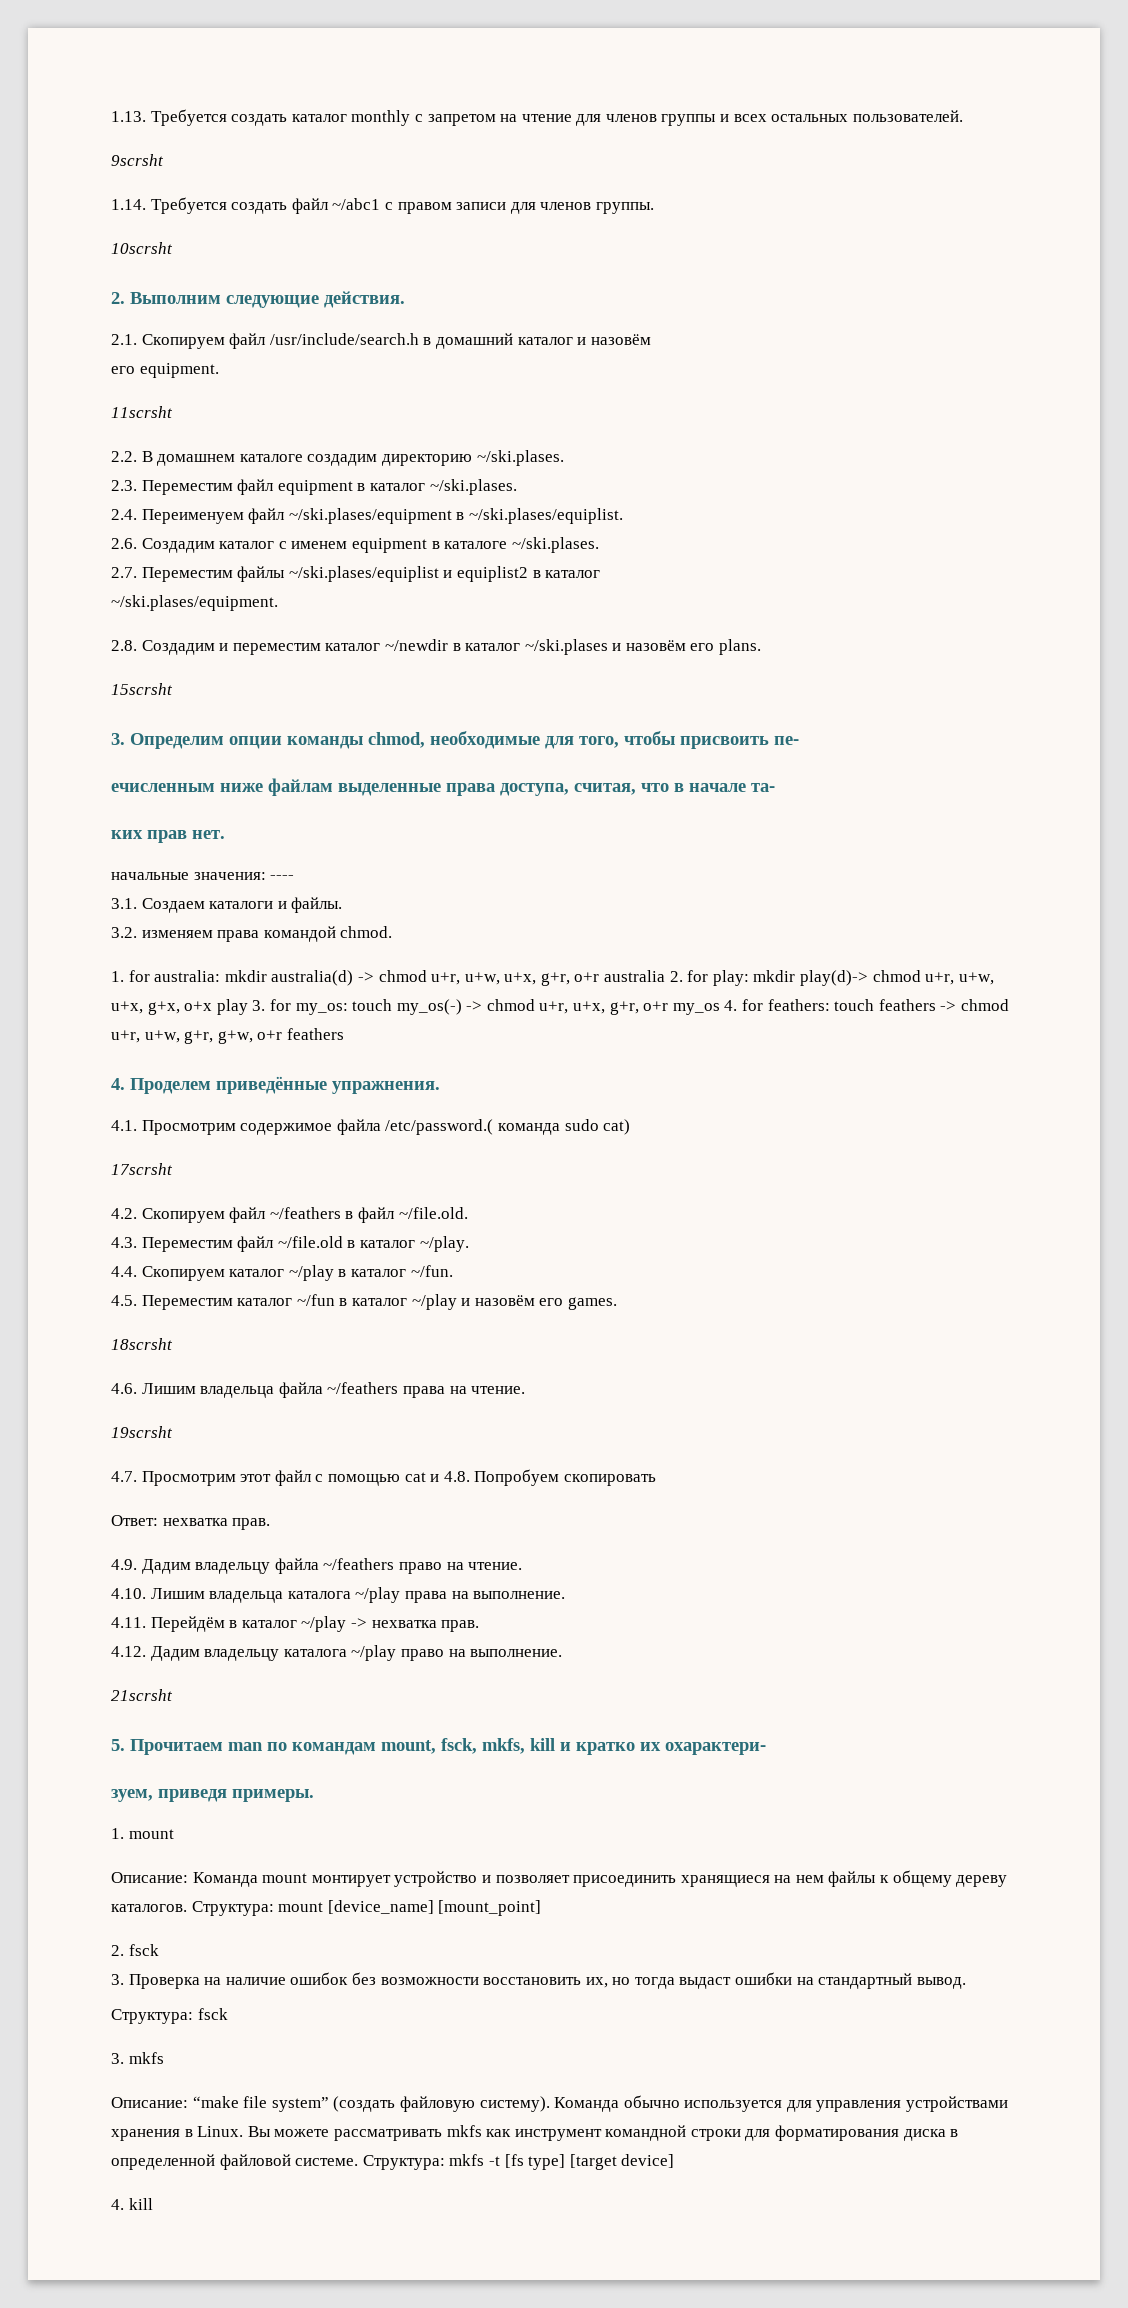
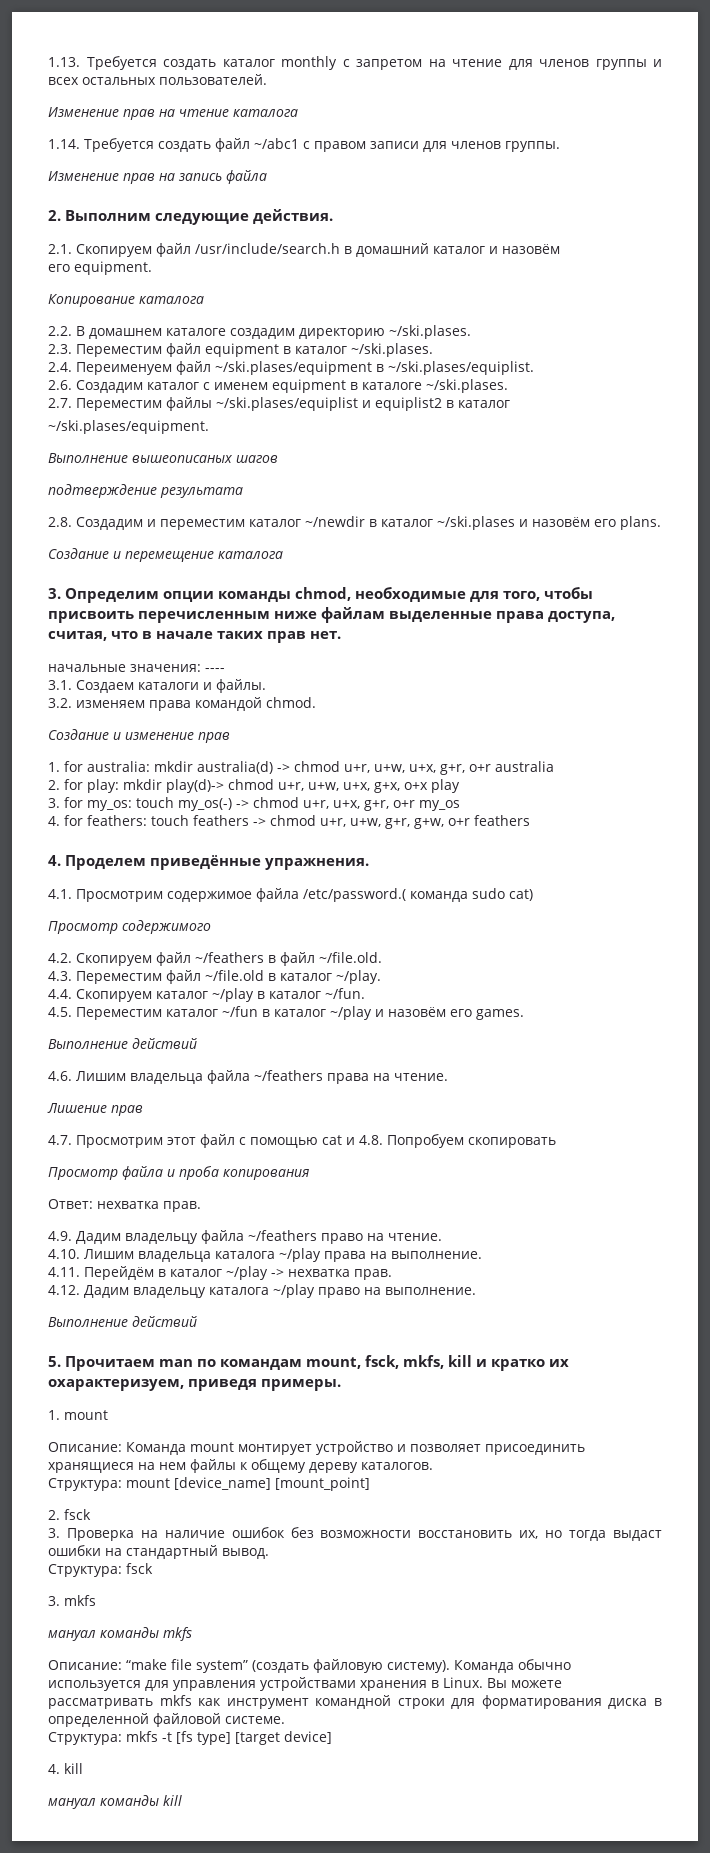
- 9scrsht
+ Изменение прав на чтение каталога
- 10scrsht
+ Изменение прав на запись файла
- 11scrsht
+ Копирование каталога
+ Выполнение вышеописаных шагов
+ подтверждение результата
- 15scrsht
+ Создание и перемещение каталога
- 3. Определим опции команды chmod, необходимые для того, чтобы присвоить пе-
- ечисленным ниже файлам выделенные права доступа, считая, что в начале та-
- ких прав нет.
+ 3. Определим опции команды chmod, необходимые для того, чтобы присвоить перечисленным ниже файлам выделенные права доступа, считая, что в начале таких прав нет.
+ Создание и изменение прав
- 1. for australia: mkdir australia(d) -> chmod u+r, u+w, u+x, g+r, o+r australia 2. for play: mkdir play(d)-> chmod u+r, u+w, u+x, g+x, o+x play 3. for my_os: touch my_os(-) -> chmod u+r, u+x, g+r, o+r my_os 4. for feathers: touch feathers -> chmod u+r, u+w, g+r, g+w, o+r feathers
+ 1. for australia: mkdir australia(d) -> chmod u+r, u+w, u+x, g+r, o+r australia
+ 2. for play: mkdir play(d)-> chmod u+r, u+w, u+x, g+x, o+x play
+ 3. for my_os: touch my_os(-) -> chmod u+r, u+x, g+r, o+r my_os
+ 4. for feathers: touch feathers -> chmod u+r, u+w, g+r, g+w, o+r feathers
- 17scrsht
+ Просмотр содержимого
  4.5. Переместим каталог ~/fun в каталог ~/play и назовём его games.
- 18scrsht
+ Выполнение действий
- 19scrsht
+ Лишение прав
+ Просмотр файла и проба копирования
  4.12. Дадим владельцу каталога ~/play право на выполнение.
- 21scrsht
+ Выполнение действий
- 5. Прочитаем man по командам mount, fsck, mkfs, kill и кратко их охарактери-
- зуем, приведя примеры.
+ 5. Прочитаем man по командам mount, fsck, mkfs, kill и кратко их охарактеризуем, приведя примеры.
- Описание: Команда mount монтирует устройство и позволяет присоединить хранящиеся на нем файлы к общему дереву каталогов. Структура: mount [device_name] [mount_point]
+ Описание: Команда mount монтирует устройство и позволяет присоединить хранящиеся на нем файлы к общему дереву каталогов.
+ Структура: mount [device_name] [mount_point]
+ мануал команды mkfs
- Вы можете рассматривать mkfs как инструмент командной строки для форматирования диска в определенной файловой системе. Структура: mkfs -t [fs type] [target device]
+ Вы можете рассматривать mkfs как инструмент командной строки для форматирования диска в определенной файловой системе.
+ Структура: mkfs -t [fs type] [target device]
+ мануал команды kill

